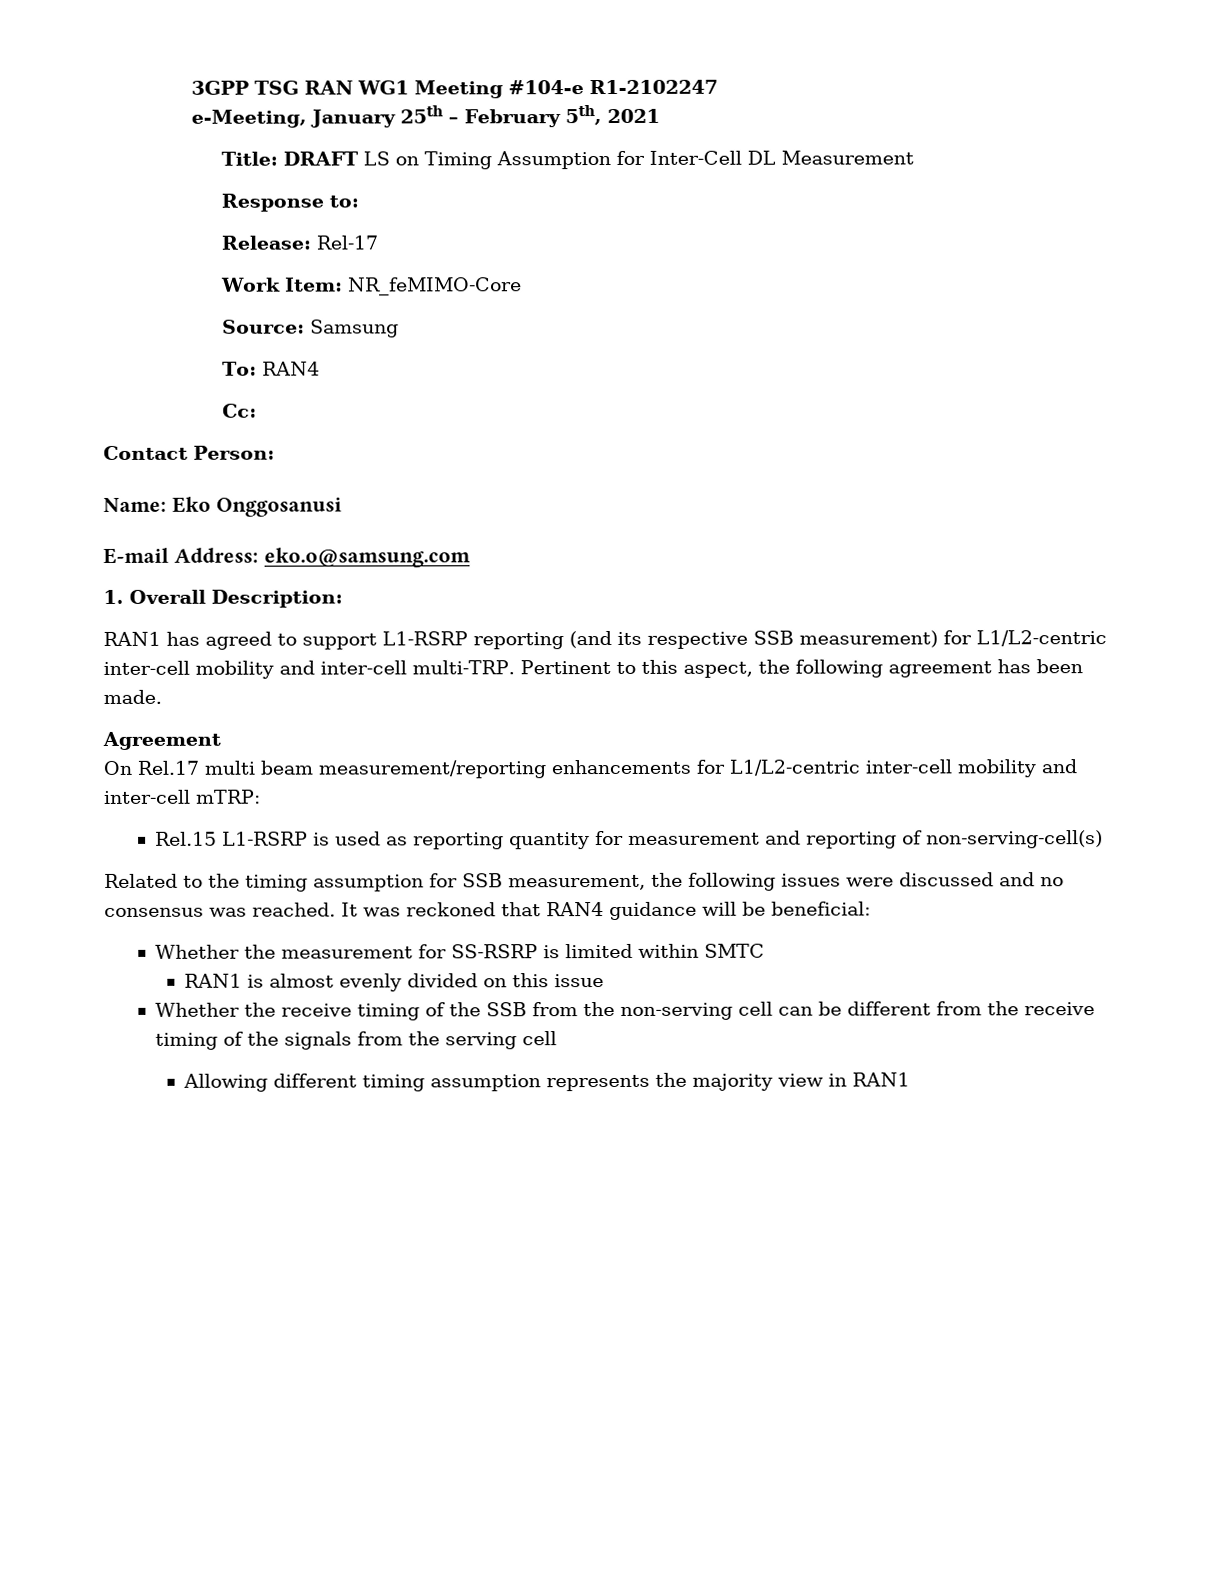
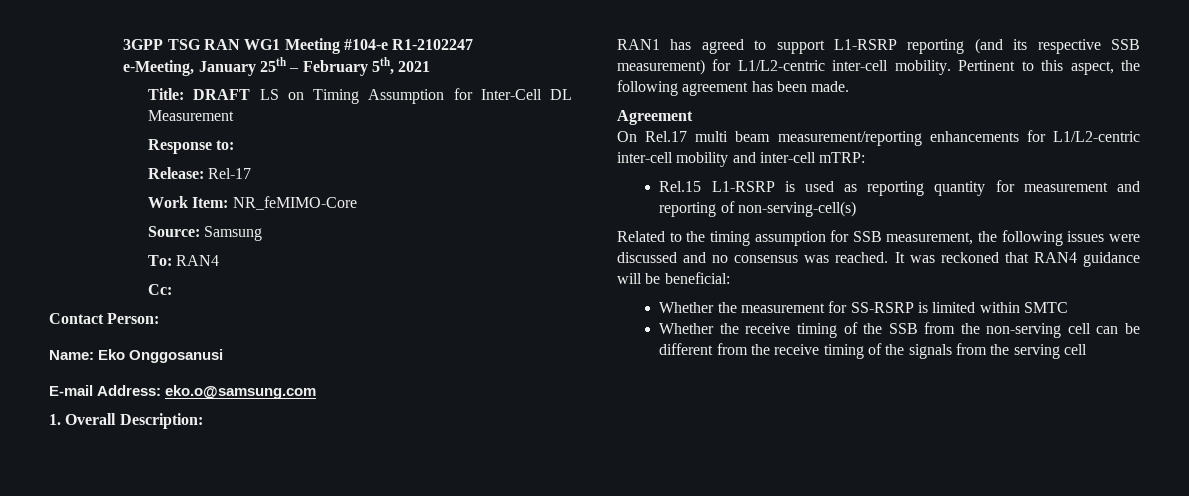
- RAN1 has agreed to support L1-RSRP reporting (and its respective SSB measurement) for L1/L2-centric inter-cell mobility and inter-cell multi-TRP.
+ RAN1 has agreed to support L1-RSRP reporting (and its respective SSB measurement) for L1/L2-centric inter-cell mobility.
- RAN1 is almost evenly divided on this issue
- Allowing different timing assumption represents the majority view in RAN1

